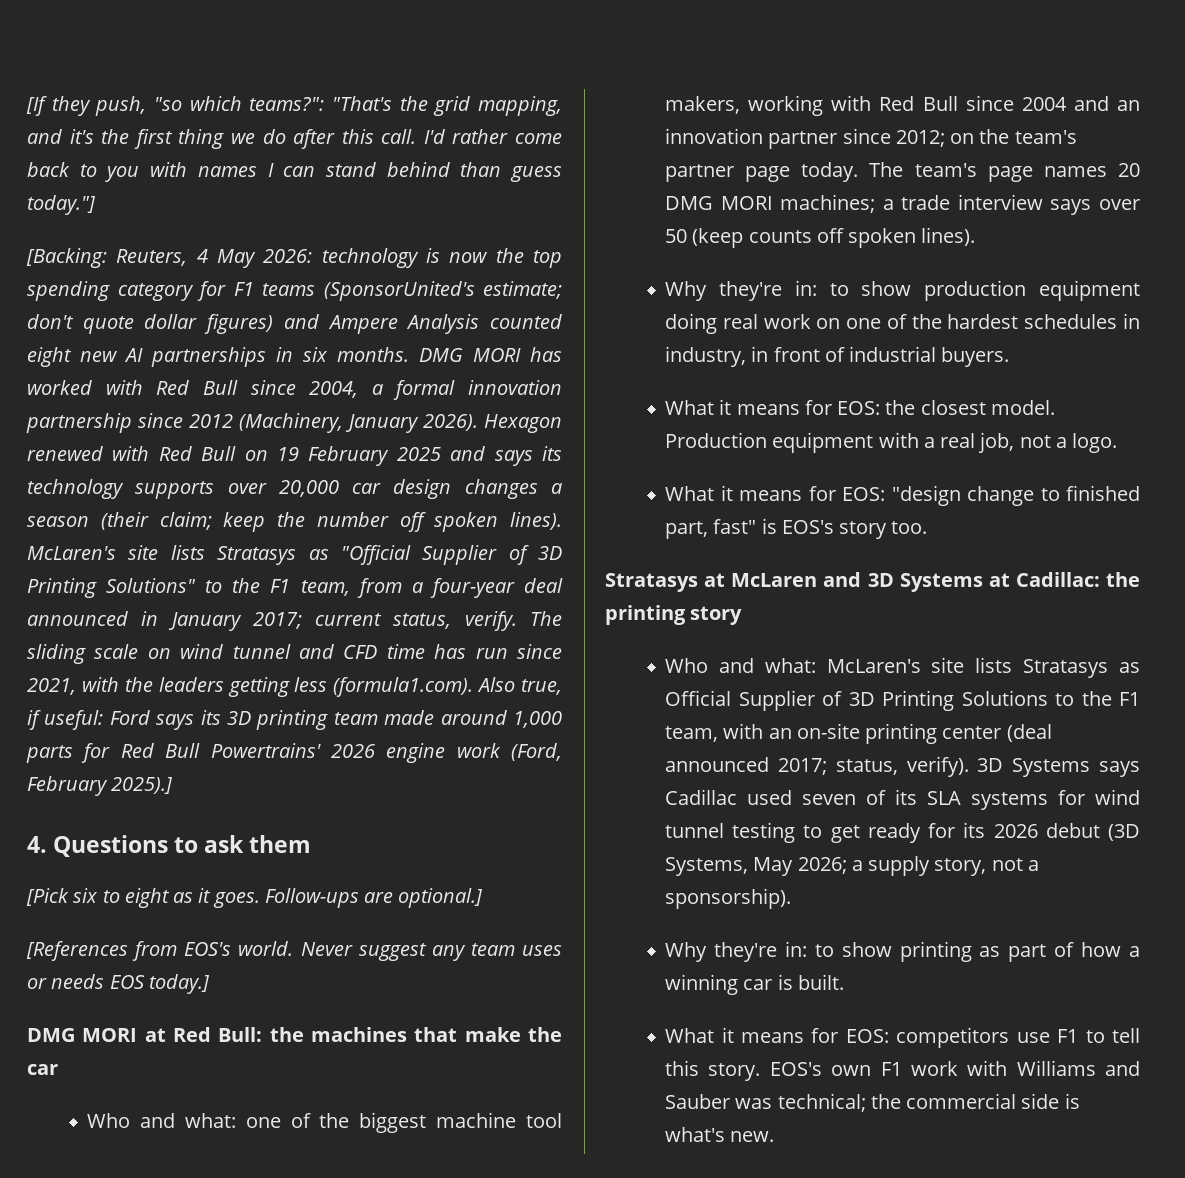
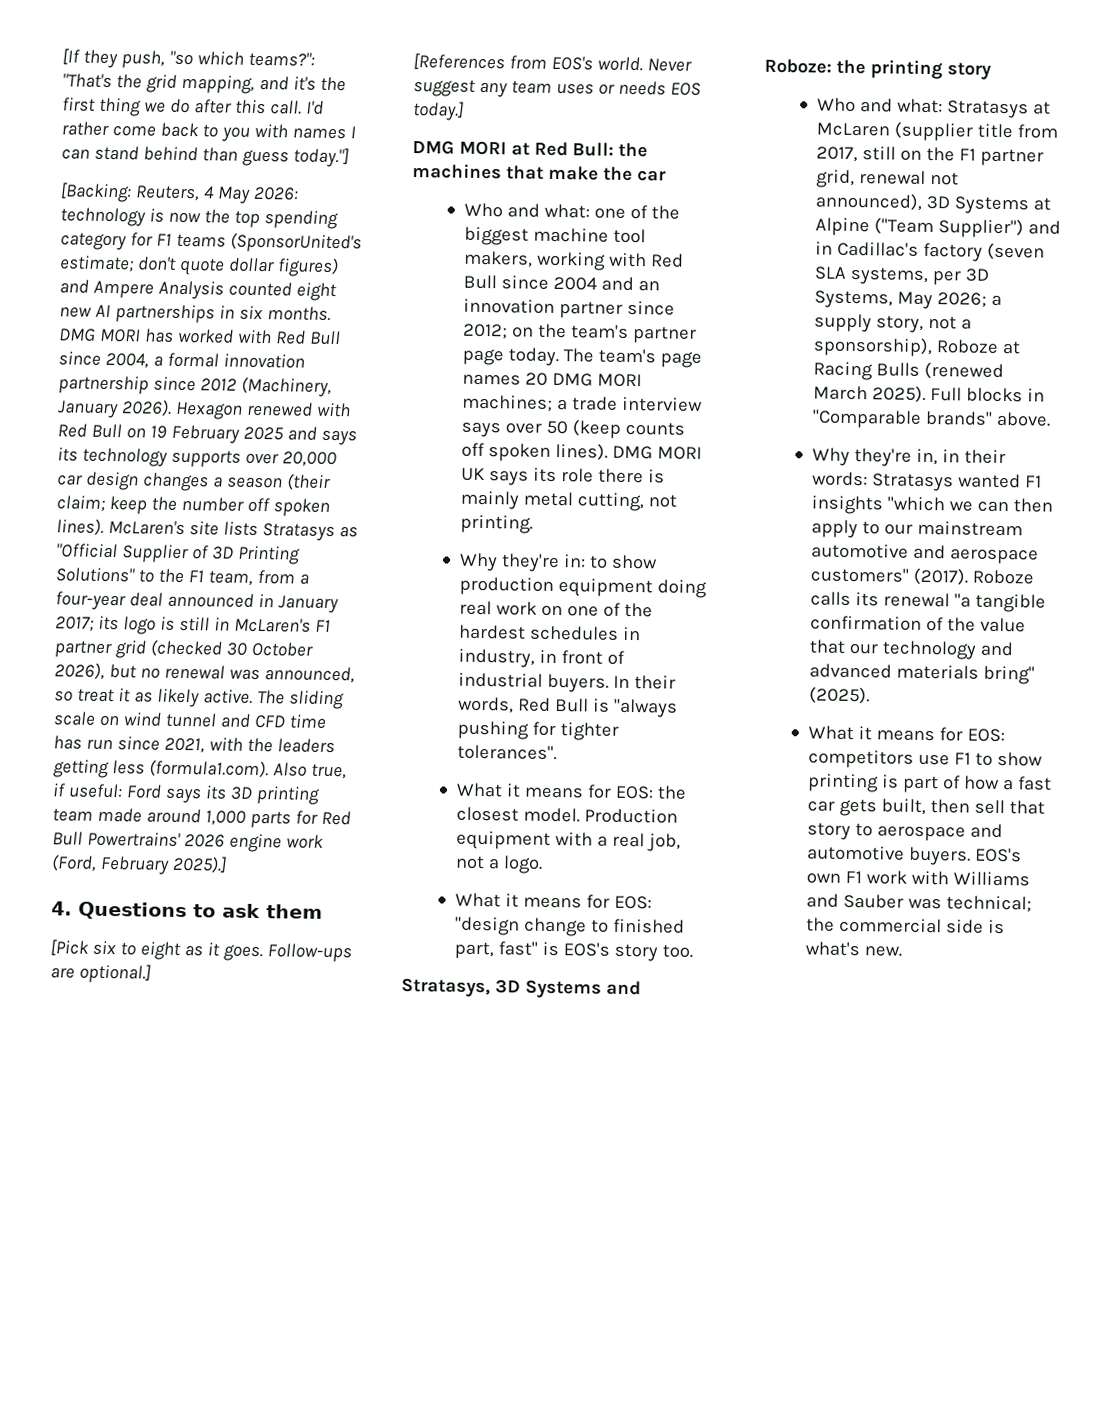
- McLaren's site lists Stratasys as "Official Supplier of 3D Printing Solutions" to the F1 team, from a four-year deal announced in January 2017; current status, verify.
+ McLaren's site lists Stratasys as "Official Supplier of 3D Printing Solutions" to the F1 team, from a four-year deal announced in January 2017; its logo is still in McLaren's F1 partner grid (checked 30 October 2026), but no renewal was announced, so treat it as likely active.
+ DMG MORI UK says its role there is mainly metal cutting, not printing.
+ In their words, Red Bull is "always pushing for tighter tolerances".
- Stratasys at McLaren and 3D Systems at Cadillac: the printing story
+ Stratasys, 3D Systems and Roboze: the printing story
- Who and what: McLaren's site lists Stratasys as Official Supplier of 3D Printing Solutions to the F1 team, with an on-site printing center (deal announced 2017; status, verify). 3D Systems says Cadillac used seven of its SLA systems for wind tunnel testing to get ready for its 2026 debut (3D Systems, May 2026; a supply story, not a sponsorship).
- Why they're in: to show printing as part of how a winning car is built.
+ Who and what: Stratasys at McLaren (supplier title from 2017, still on the F1 partner grid, renewal not announced), 3D Systems at Alpine ("Team Supplier") and in Cadillac's factory (seven SLA systems, per 3D Systems, May 2026; a supply story, not a sponsorship), Roboze at Racing Bulls (renewed March 2025). Full blocks in "Comparable brands" above.
+ Why they're in, in their words: Stratasys wanted F1 insights "which we can then apply to our mainstream automotive and aerospace customers" (2017). Roboze calls its renewal "a tangible confirmation of the value that our technology and advanced materials bring" (2025).
- What it means for EOS: competitors use F1 to tell this story.
+ What it means for EOS: competitors use F1 to show printing is part of how a fast car gets built, then sell that story to aerospace and automotive buyers.

